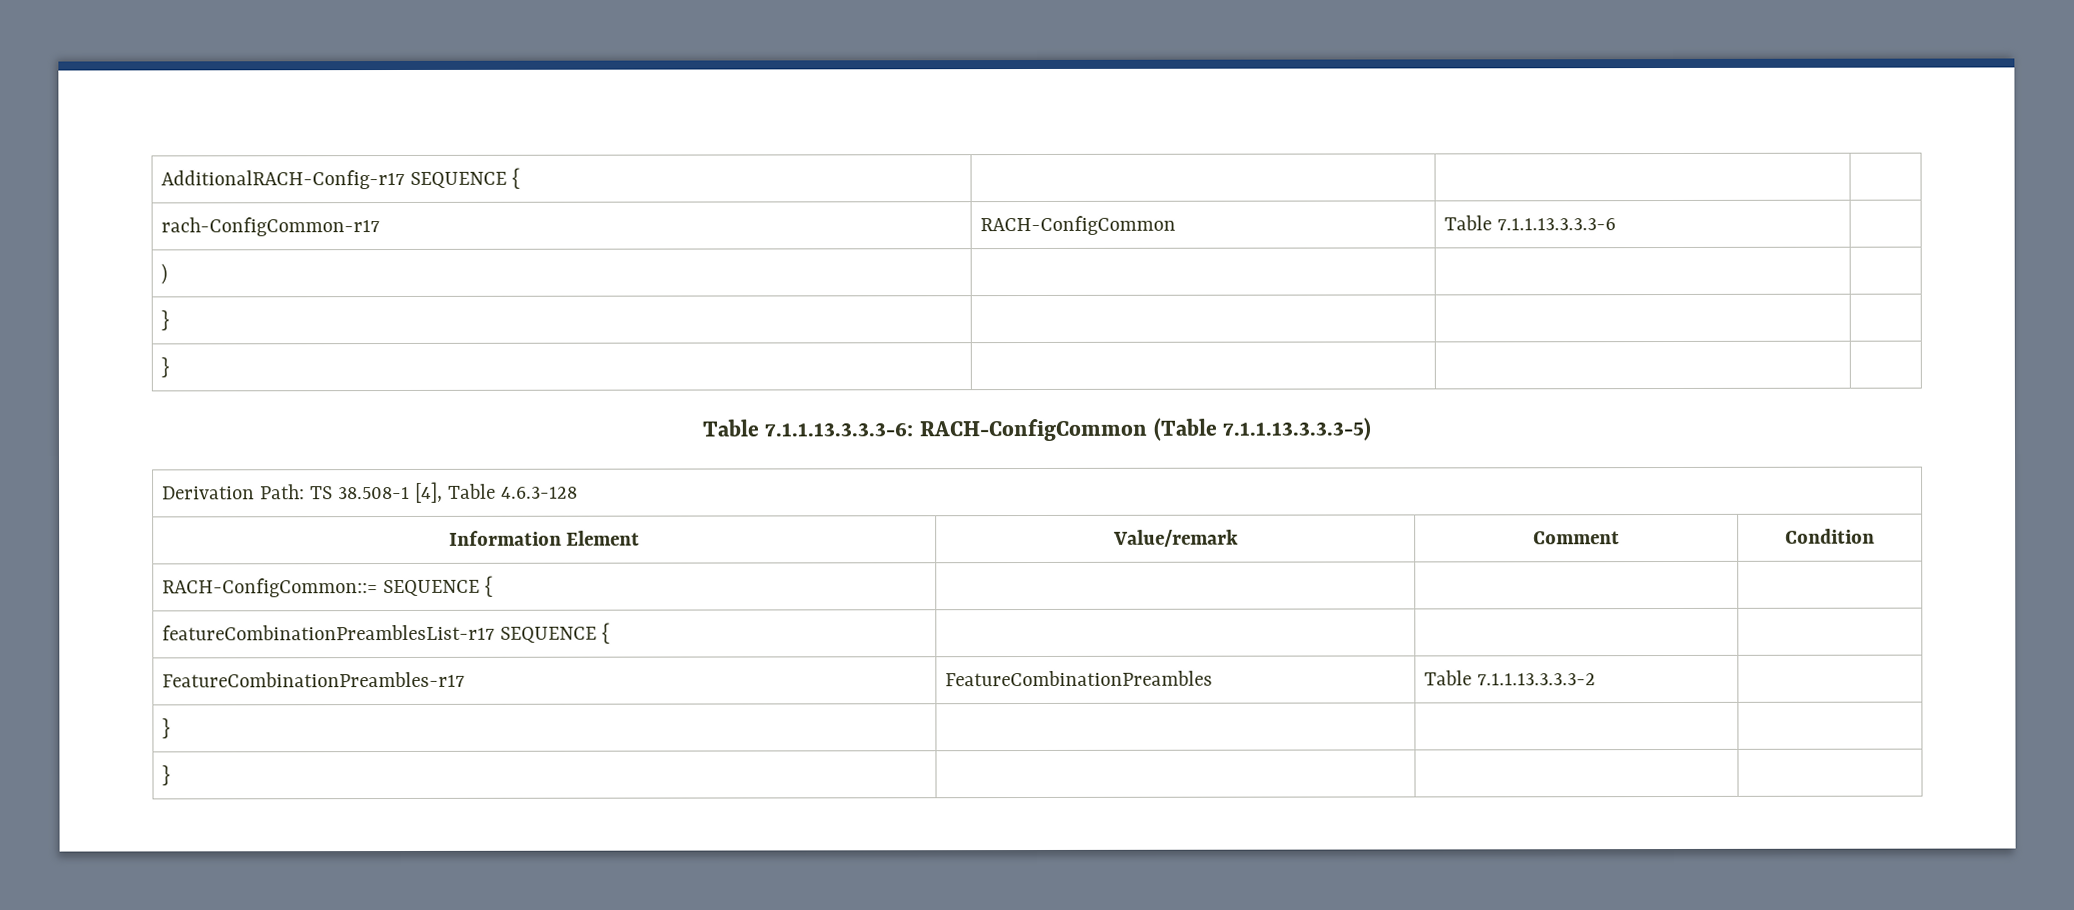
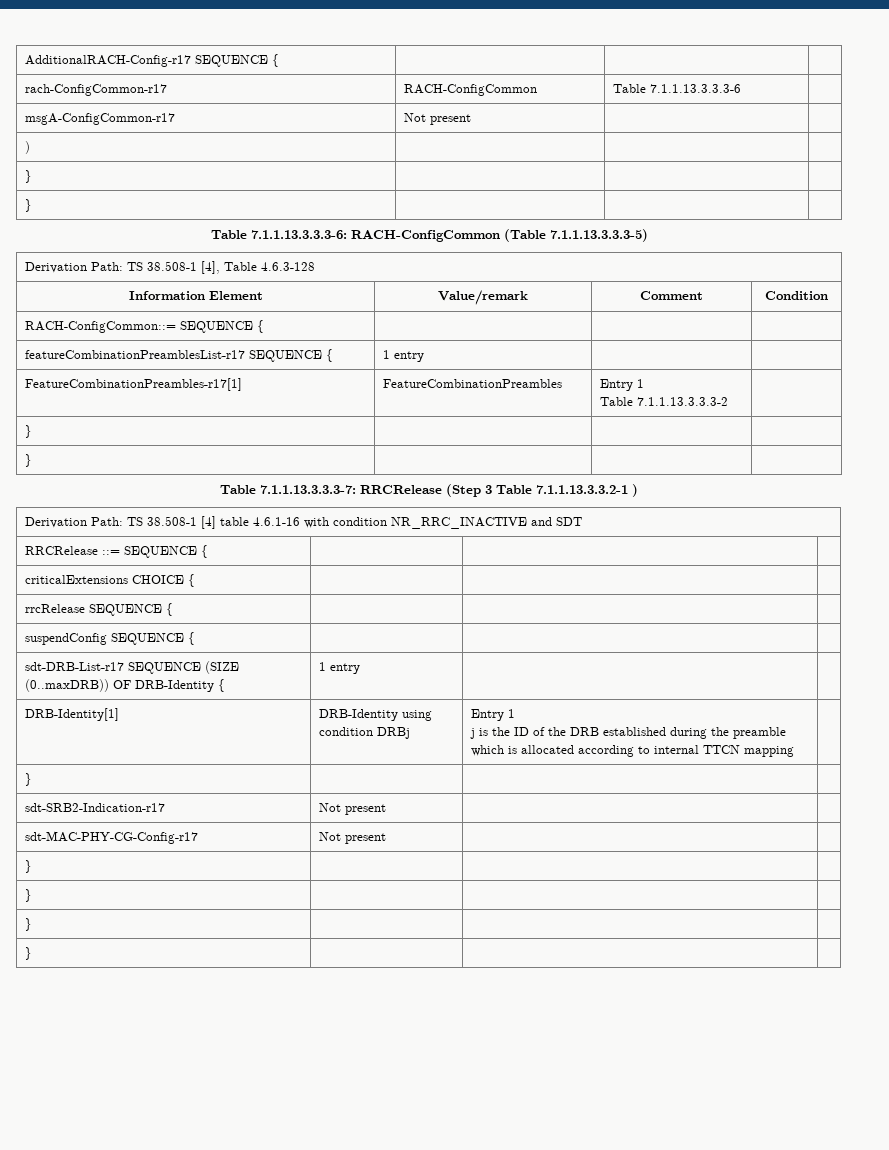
+ msgA-ConfigCommon-r17 | Not present | |
- featureCombinationPreamblesList-r17 SEQUENCE { | | |
- FeatureCombinationPreambles-r17 | FeatureCombinationPreambles | Table 7.1.1.13.3.3.3-2 |
+ featureCombinationPreamblesList-r17 SEQUENCE { | 1 entry | |
+ FeatureCombinationPreambles-r17[1] | FeatureCombinationPreambles | Entry 1
+ Table 7.1.1.13.3.3.3-2 |
+ Table 7.1.1.13.3.3.3-7: RRCRelease (Step 3 Table 7.1.1.13.3.3.2-1 )
+ Derivation Path: TS 38.508-1 [4] table 4.6.1-16 with condition NR_RRC_INACTIVE and SDT
+ RRCRelease ::= SEQUENCE { | | |
+ criticalExtensions CHOICE { | | |
+ rrcRelease SEQUENCE { | | |
+ suspendConfig SEQUENCE { | | |
+ sdt-DRB-List-r17 SEQUENCE (SIZE (0..maxDRB)) OF DRB-Identity { | 1 entry | |
+ DRB-Identity[1] | DRB-Identity using condition DRBj | Entry 1
+ j is the ID of the DRB established during the preamble which is allocated according to internal TTCN mapping |
+ } | | |
+ sdt-SRB2-Indication-r17 | Not present | |
+ sdt-MAC-PHY-CG-Config-r17 | Not present | |
+ } | | |
+ } | | |
+ } | | |
+ } | | |

